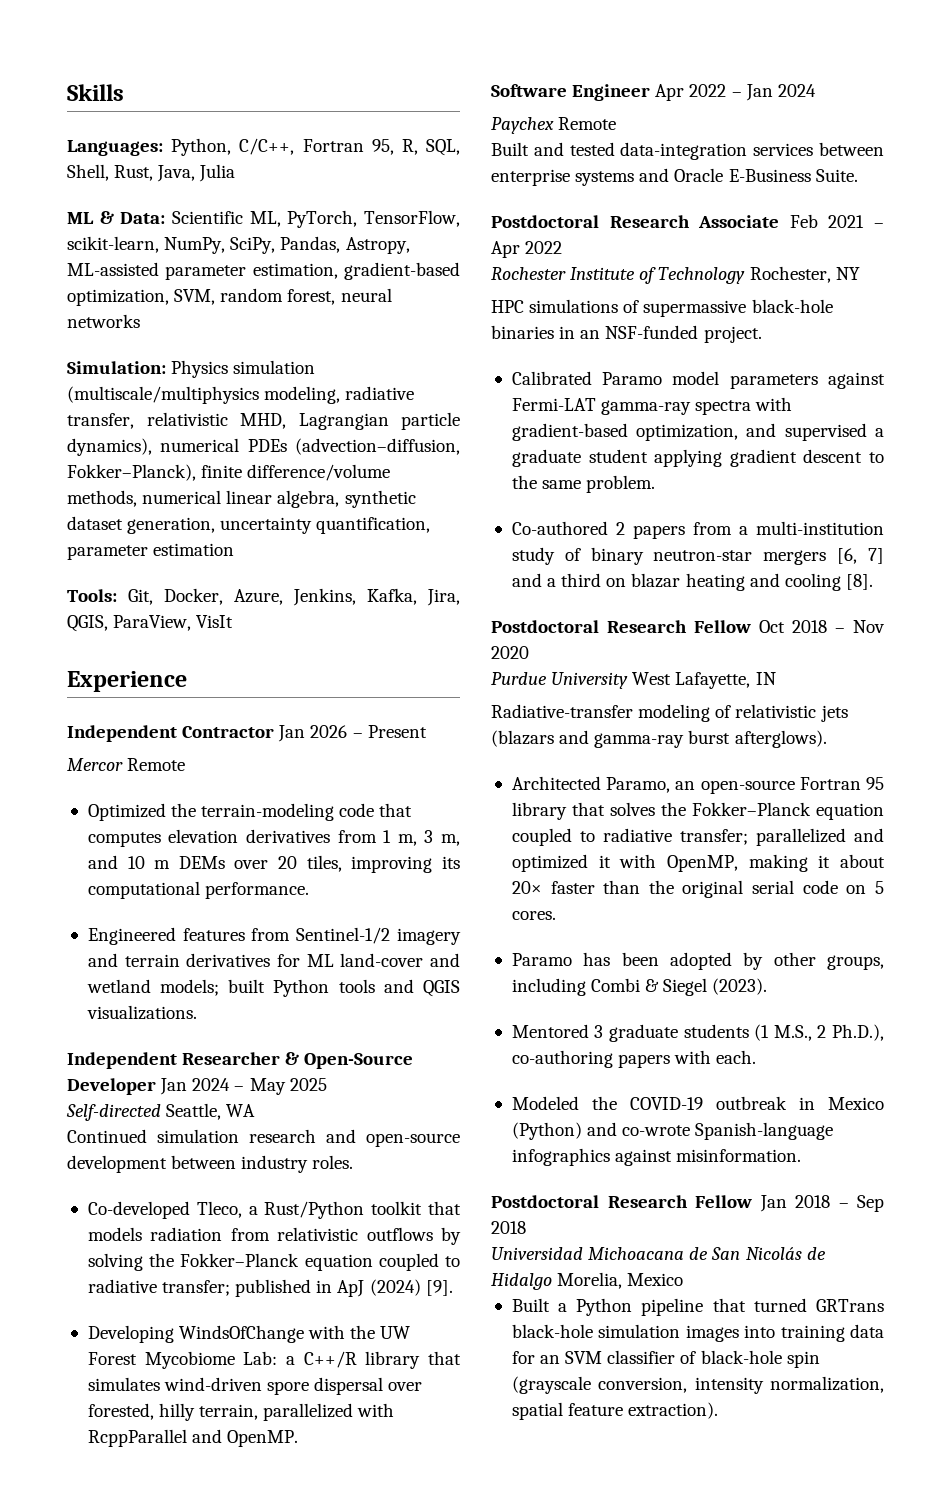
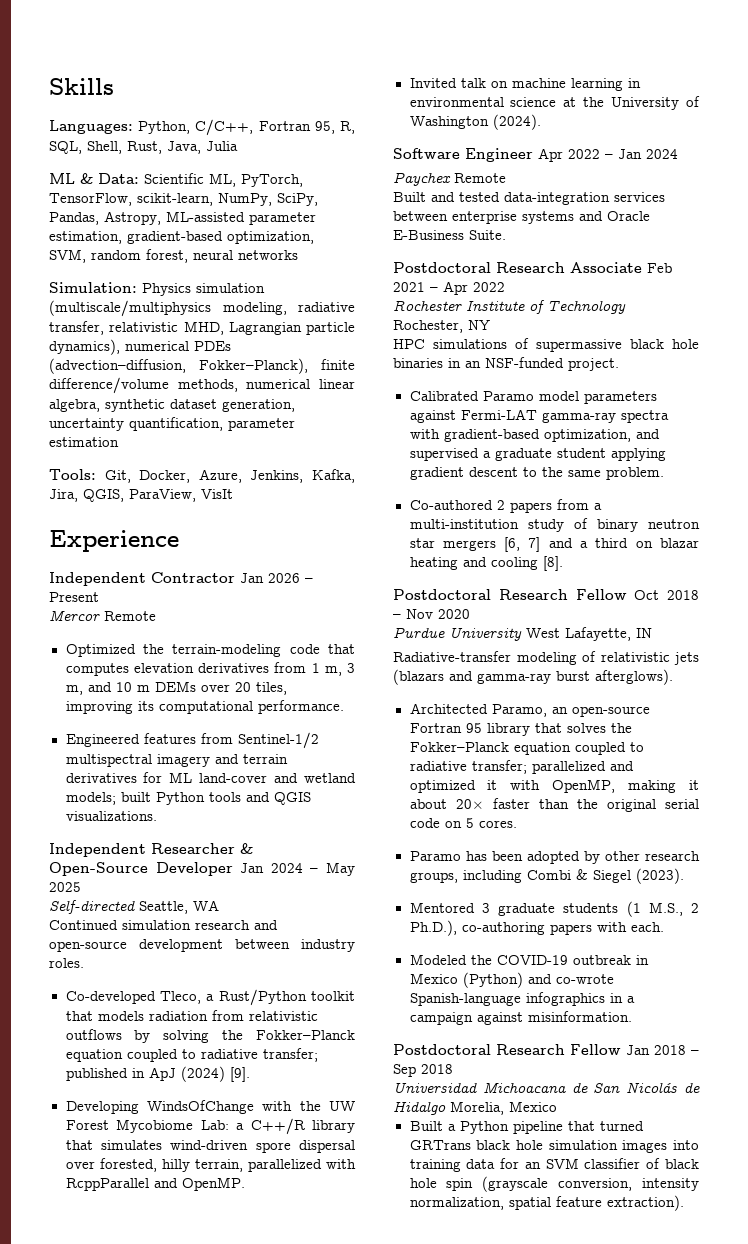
- Engineered features from Sentinel-1/2 imagery and terrain derivatives for ML land-cover and wetland models; built Python tools and QGIS visualizations.
+ Engineered features from Sentinel-1/2 multispectral imagery and terrain derivatives for ML land-cover and wetland models; built Python tools and QGIS visualizations.
+ Invited talk on machine learning in environmental science at the University of Washington (2024).
- HPC simulations of supermassive black-hole binaries in an NSF-funded project.
+ HPC simulations of supermassive black hole binaries in an NSF-funded project.
- Co-authored 2 papers from a multi-institution study of binary neutron-star mergers [6, 7] and a third on blazar heating and cooling [8].
+ Co-authored 2 papers from a multi-institution study of binary neutron star mergers [6, 7] and a third on blazar heating and cooling [8].
- Paramo has been adopted by other groups, including Combi & Siegel (2023).
+ Paramo has been adopted by other research groups, including Combi & Siegel (2023).
- Modeled the COVID-19 outbreak in Mexico (Python) and co-wrote Spanish-language infographics against misinformation.
+ Modeled the COVID-19 outbreak in Mexico (Python) and co-wrote Spanish-language infographics in a campaign against misinformation.
- Built a Python pipeline that turned GRTrans black-hole simulation images into training data for an SVM classifier of black-hole spin (grayscale conversion, intensity normalization, spatial feature extraction).
+ Built a Python pipeline that turned GRTrans black hole simulation images into training data for an SVM classifier of black hole spin (grayscale conversion, intensity normalization, spatial feature extraction).

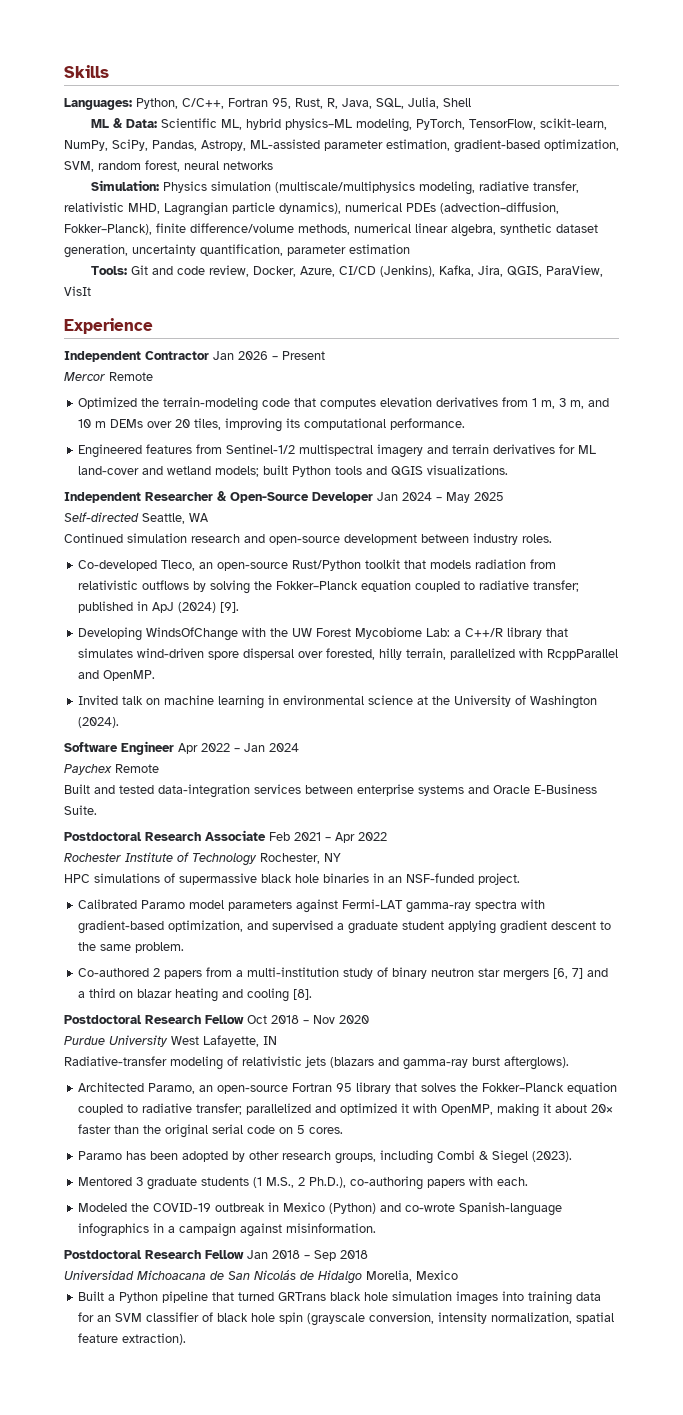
- Languages: Python, C/C++, Fortran 95, R, SQL, Shell, Rust, Java, Julia
+ Languages: Python, C/C++, Fortran 95, Rust, R, Java, SQL, Julia, Shell
- ML & Data: Scientific ML, PyTorch, TensorFlow, scikit-learn, NumPy, SciPy, Pandas, Astropy, ML-assisted parameter estimation, gradient-based optimization, SVM, random forest, neural networks
+ ML & Data: Scientific ML, hybrid physics–ML modeling, PyTorch, TensorFlow, scikit-learn, NumPy, SciPy, Pandas, Astropy, ML-assisted parameter estimation, gradient-based optimization, SVM, random forest, neural networks
- Tools: Git, Docker, Azure, Jenkins, Kafka, Jira, QGIS, ParaView, VisIt
+ Tools: Git and code review, Docker, Azure, CI/CD (Jenkins), Kafka, Jira, QGIS, ParaView, VisIt
- Co-developed Tleco, a Rust/Python toolkit that models radiation from relativistic outflows by solving the Fokker–Planck equation coupled to radiative transfer; published in ApJ (2024) [9].
+ Co-developed Tleco, an open-source Rust/Python toolkit that models radiation from relativistic outflows by solving the Fokker–Planck equation coupled to radiative transfer; published in ApJ (2024) [9].

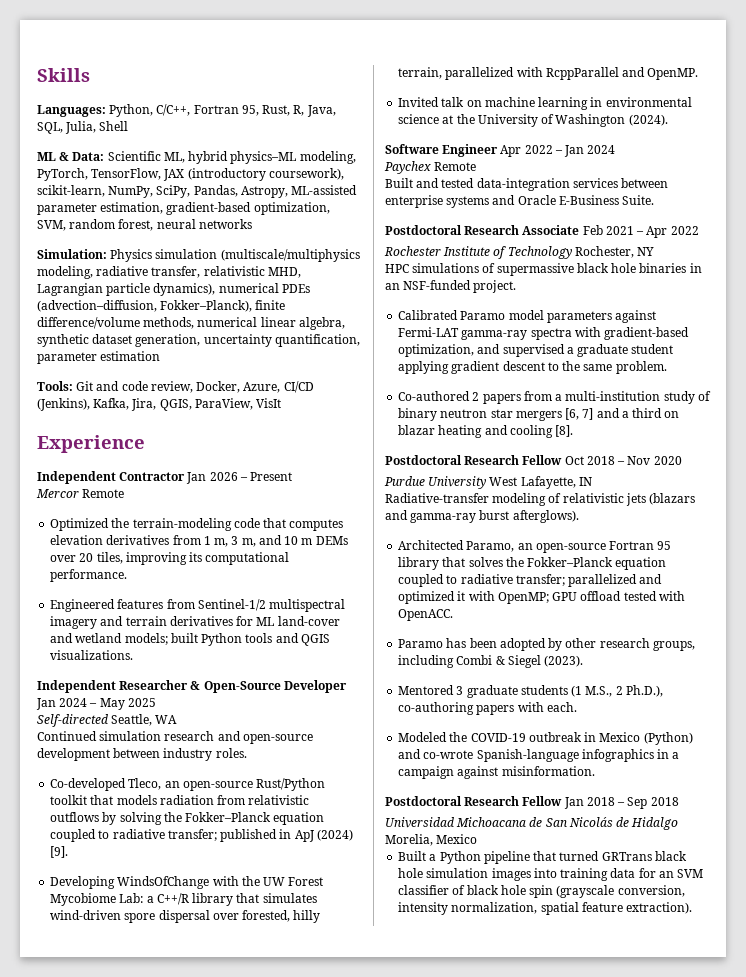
- ML & Data: Scientific ML, hybrid physics–ML modeling, PyTorch, TensorFlow, scikit-learn, NumPy, SciPy, Pandas, Astropy, ML-assisted parameter estimation, gradient-based optimization, SVM, random forest, neural networks
+ ML & Data: Scientific ML, hybrid physics–ML modeling, PyTorch, TensorFlow, JAX (introductory coursework), scikit-learn, NumPy, SciPy, Pandas, Astropy, ML-assisted parameter estimation, gradient-based optimization, SVM, random forest, neural networks
- Architected Paramo, an open-source Fortran 95 library that solves the Fokker–Planck equation coupled to radiative transfer; parallelized and optimized it with OpenMP, making it about 20× faster than the original serial code on 5 cores.
+ Architected Paramo, an open-source Fortran 95 library that solves the Fokker–Planck equation coupled to radiative transfer; parallelized and optimized it with OpenMP; GPU offload tested with OpenACC.

